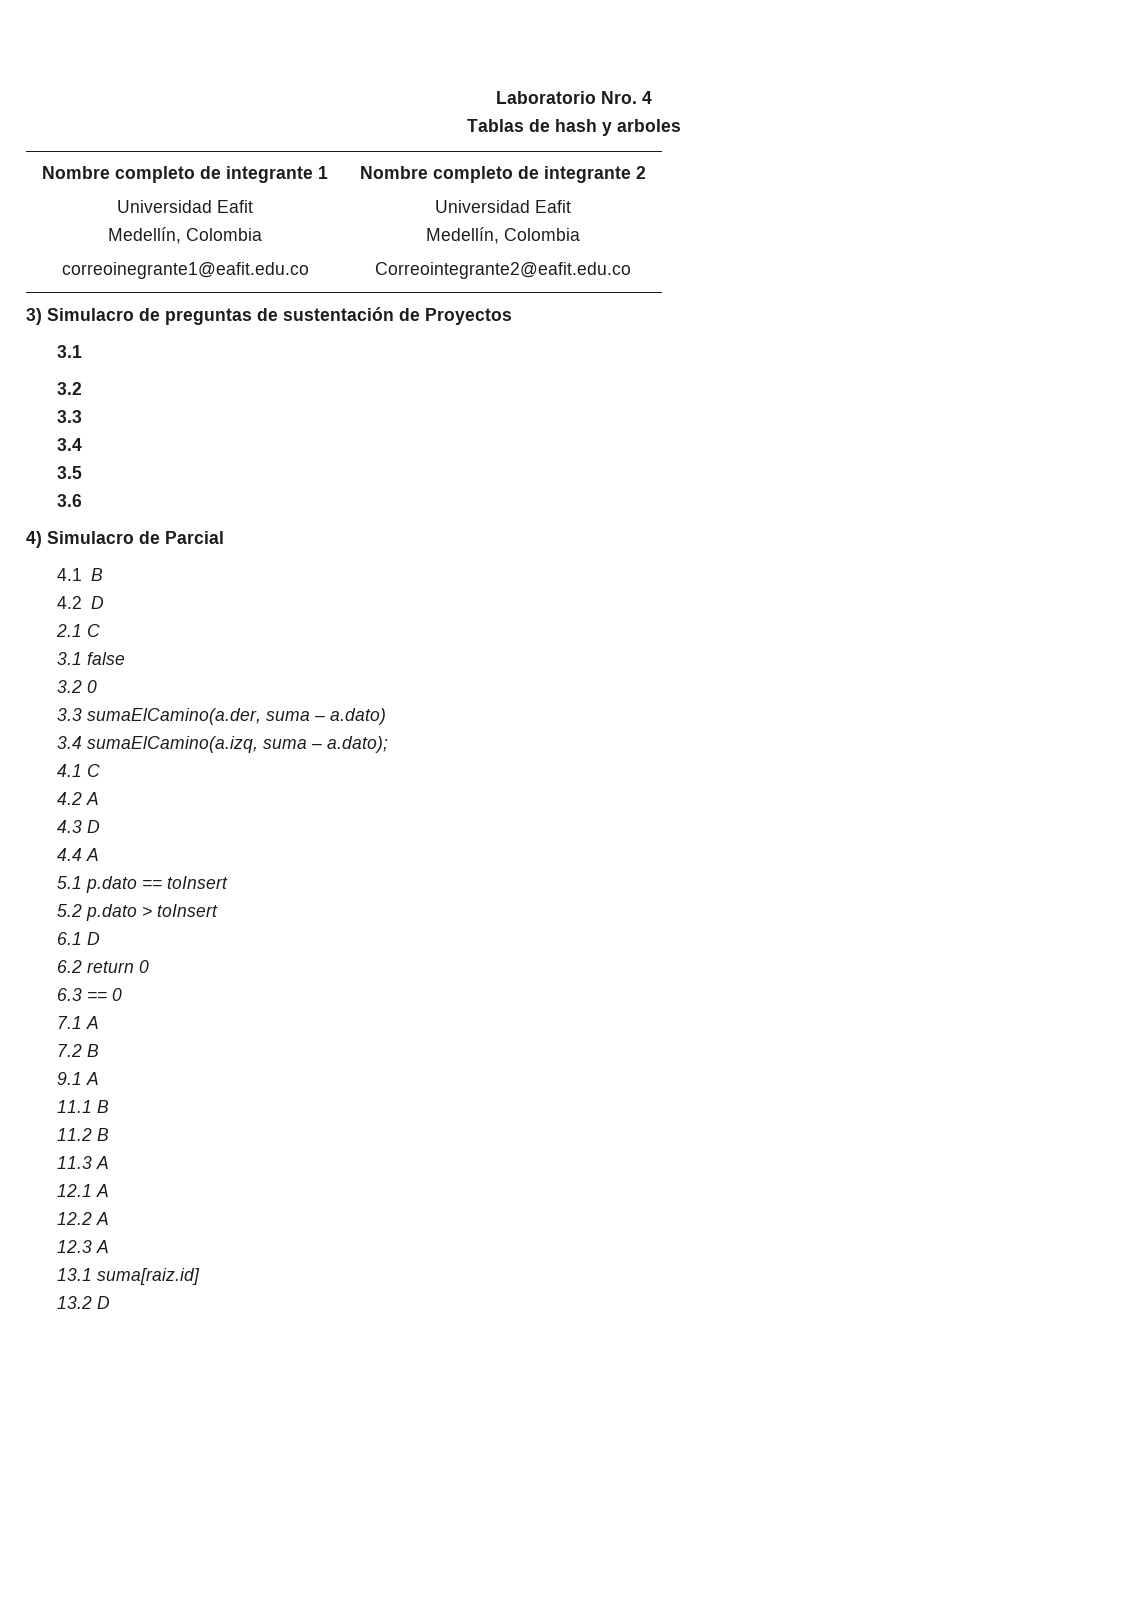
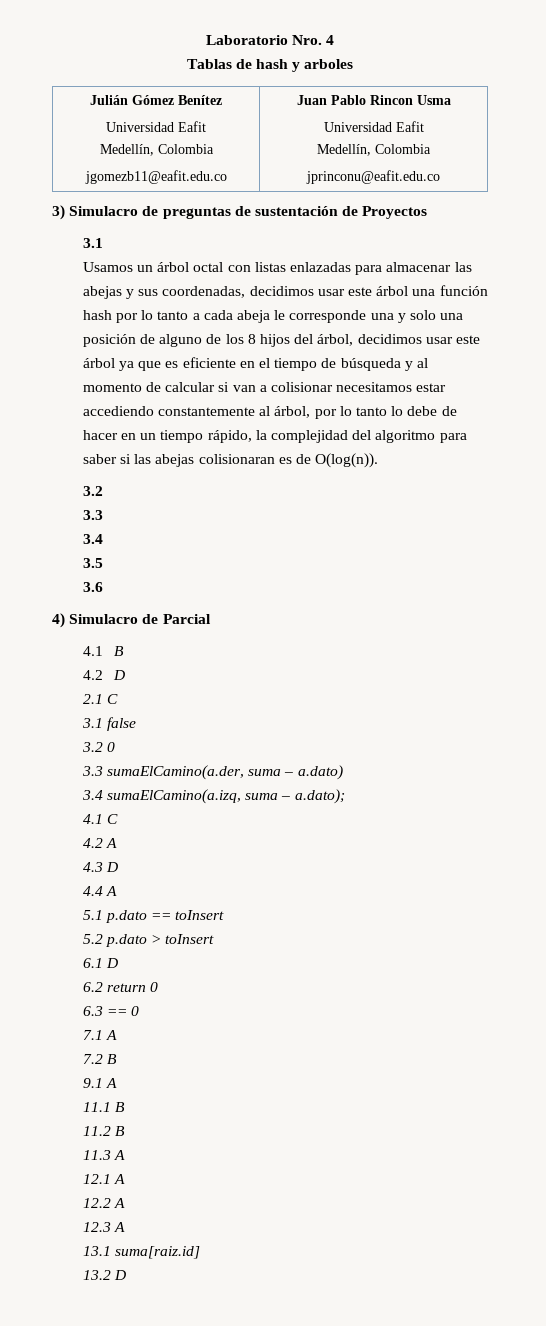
- Nombre completo de integrante 1
+ Julián Gómez Benítez
  Universidad Eafit
  Medellín, Colombia
- correoinegrante1@eafit.edu.co | Nombre completo de integrante 2
+ jgomezb11@eafit.edu.co | Juan Pablo Rincon Usma
  Universidad Eafit
  Medellín, Colombia
- Correointegrante2@eafit.edu.co
+ jprinconu@eafit.edu.co
+ Usamos un árbol octal con listas enlazadas para almacenar las abejas y sus coordenadas, decidimos usar este árbol una función hash por lo tanto a cada abeja le corresponde una y solo una posición de alguno de los 8 hijos del árbol, decidimos usar este árbol ya que es eficiente en el tiempo de búsqueda y al momento de calcular si van a colisionar necesitamos estar accediendo constantemente al árbol, por lo tanto lo debe de hacer en un tiempo rápido, la complejidad del algoritmo para saber si las abejas colisionaran es de O(log(n)).

